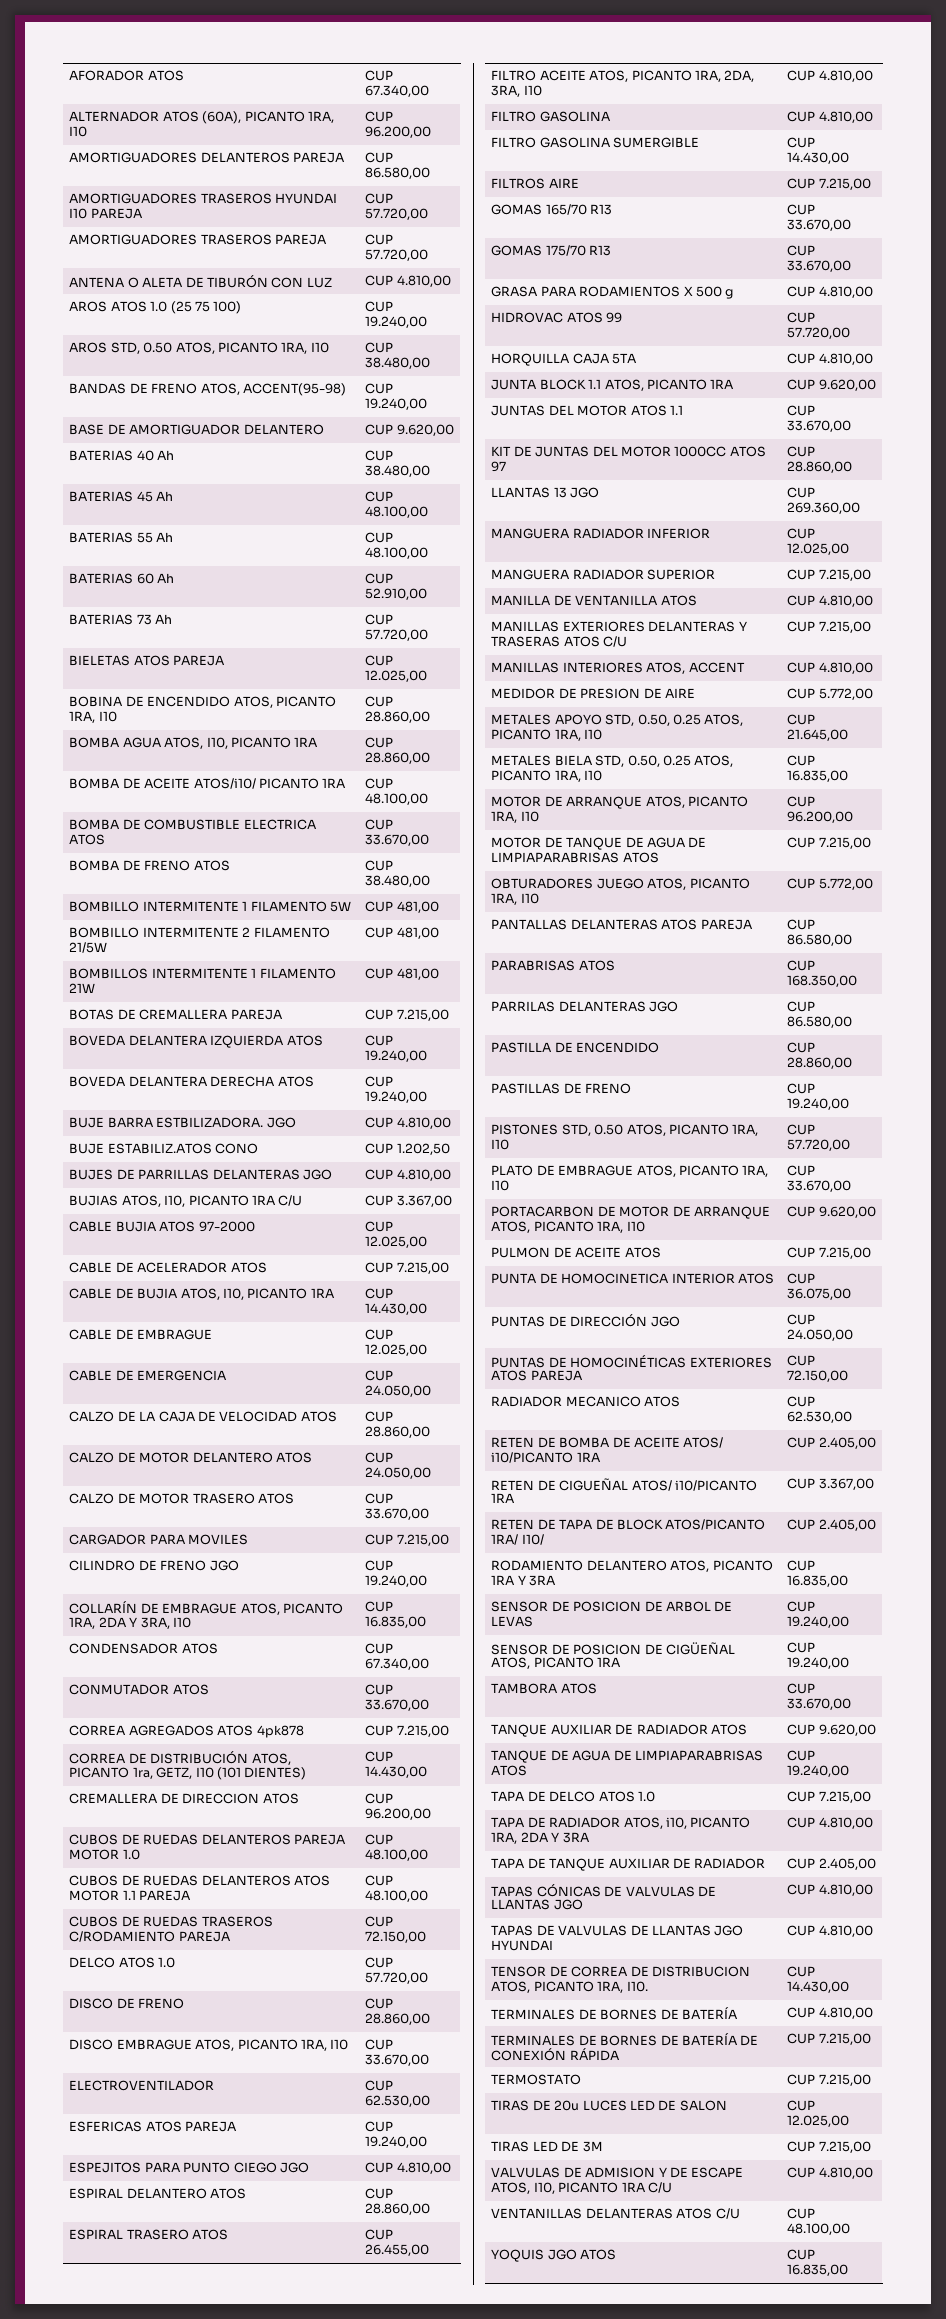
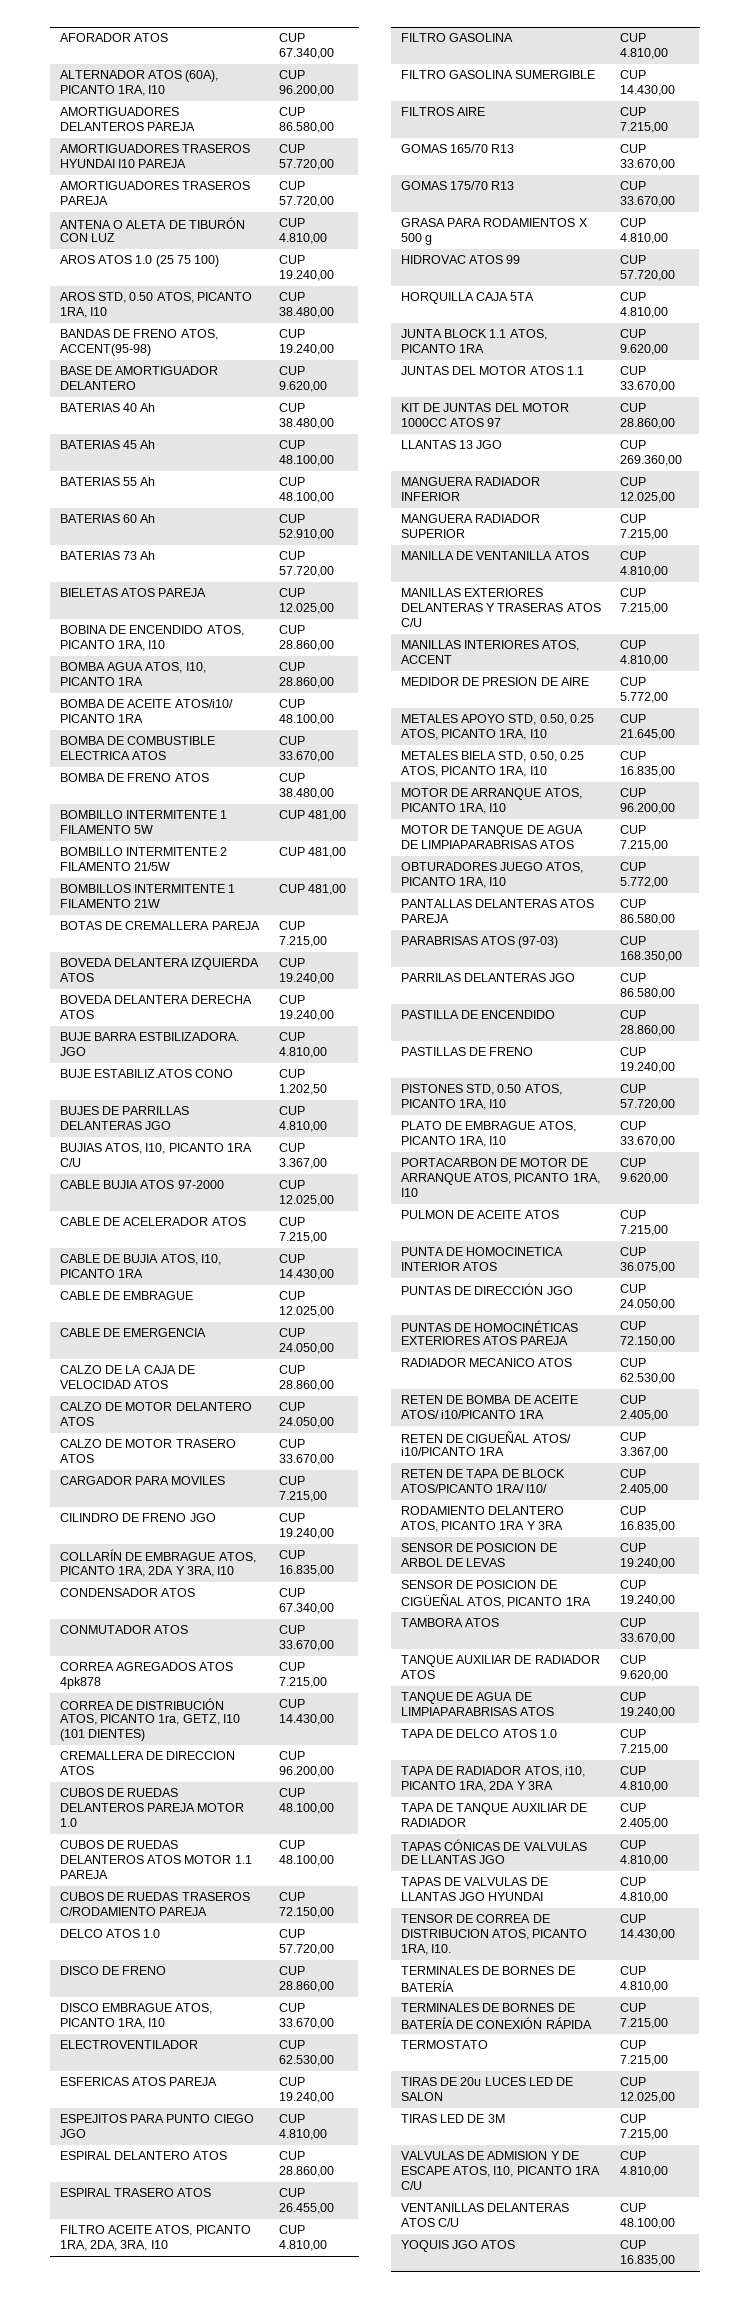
- PARABRISAS ATOS | CUP 168.350,00
+ PARABRISAS ATOS (97-03) | CUP 168.350,00

